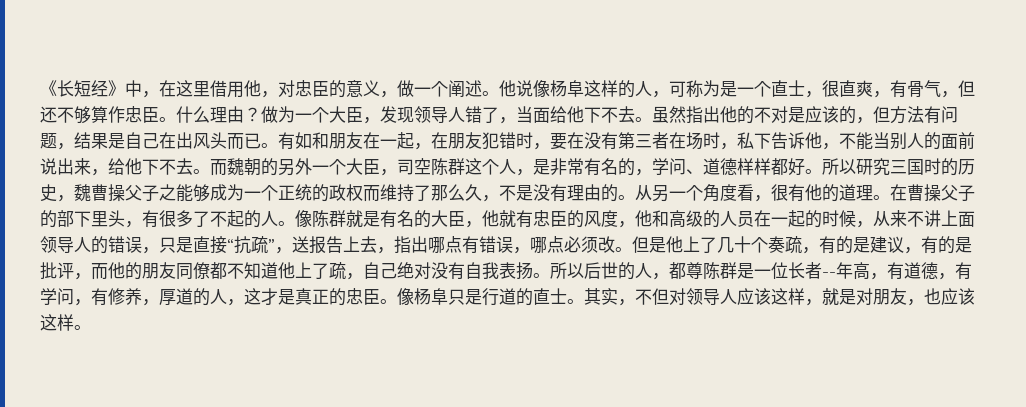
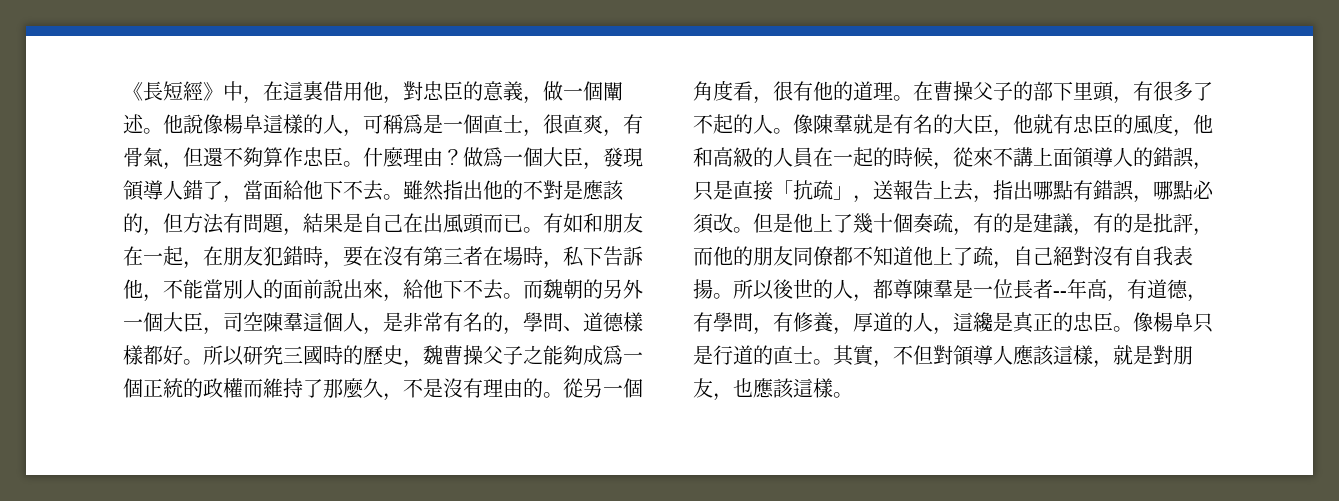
- 《长短经》中，在这里借用他，对忠臣的意义，做一个阐述。他说像杨阜这样的人，可称为是一个直士，很直爽，有骨气，但还不够算作忠臣。
+ 《長短經》中，在這裏借用他，對忠臣的意義，做一個闡述。他說像楊阜這樣的人，可稱爲是一個直士，很直爽，有骨氣，但還不夠算作忠臣。
- 什么理由？
+ 什麼理由？
- 做为一个大臣，发现领导人错了，当面给他下不去。虽然指出他的不对是应该的，但方法有问题，结果是自己在出风头而已。
+ 做爲一個大臣，發現領導人錯了，當面給他下不去。雖然指出他的不對是應該的，但方法有問題，結果是自己在出風頭而已。
- 有如和朋友在一起，在朋友犯错时，要在没有第三者在场时，私下告诉他，不能当别人的面前说出来，给他下不去。
+ 有如和朋友在一起，在朋友犯錯時，要在沒有第三者在場時，私下告訴他，不能當別人的面前說出來，給他下不去。
- 而魏朝的另外一个大臣，司空陈群这个人，是非常有名的，学问、道德样样都好。
+ 而魏朝的另外一個大臣，司空陳羣這個人，是非常有名的，學問、道德樣樣都好。
- 所以研究三国时的历史，魏曹操父子之能够成为一个正统的政权而维持了那么久，不是没有理由的。
+ 所以研究三國時的歷史，魏曹操父子之能夠成爲一個正統的政權而維持了那麼久，不是沒有理由的。
- 从另一个角度看，很有他的道理。
+ 從另一個角度看，很有他的道理。
- 在曹操父子的部下里头，有很多了不起的人。
+ 在曹操父子的部下里頭，有很多了不起的人。
- 像陈群就是有名的大臣，他就有忠臣的风度，他和高级的人员在一起的时候，从来不讲上面领导人的错误，只是直接“抗疏”，送报告上去，指出哪点有错误，哪点必须改。
+ 像陳羣就是有名的大臣，他就有忠臣的風度，他和高級的人員在一起的時候，從來不講上面領導人的錯誤，只是直接「抗疏」，送報告上去，指出哪點有錯誤，哪點必須改。
- 但是他上了几十个奏疏，有的是建议，有的是批评，而他的朋友同僚都不知道他上了疏，自己绝对没有自我表扬。所以后世的人，都尊陈群是一位长者--年高，有道德，有学问，有修养，厚道的人，这才是真正的忠臣。
+ 但是他上了幾十個奏疏，有的是建議，有的是批評，而他的朋友同僚都不知道他上了疏，自己絕對沒有自我表揚。所以後世的人，都尊陳羣是一位長者--年高，有道德，有學問，有修養，厚道的人，這纔是真正的忠臣。
- 像杨阜只是行道的直士。
+ 像楊阜只是行道的直士。
- 其实，不但对领导人应该这样，就是对朋友，也应该这样。
+ 其實，不但對領導人應該這樣，就是對朋友，也應該這樣。

